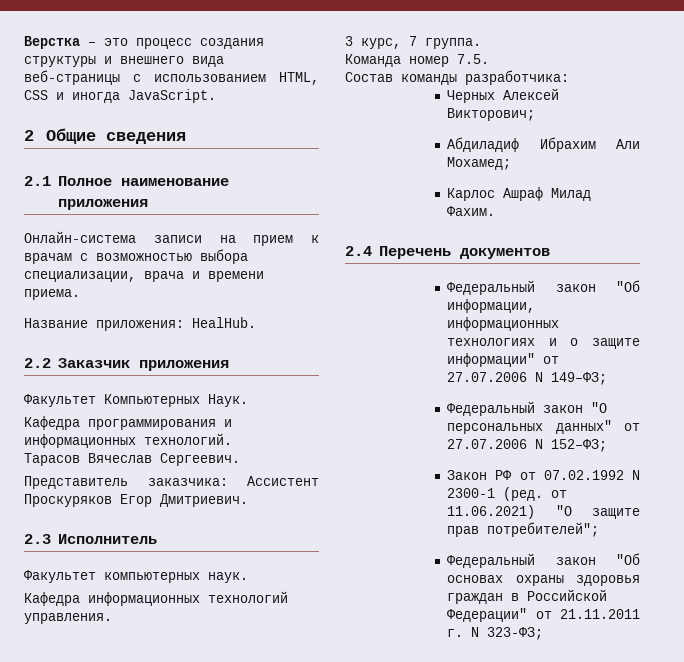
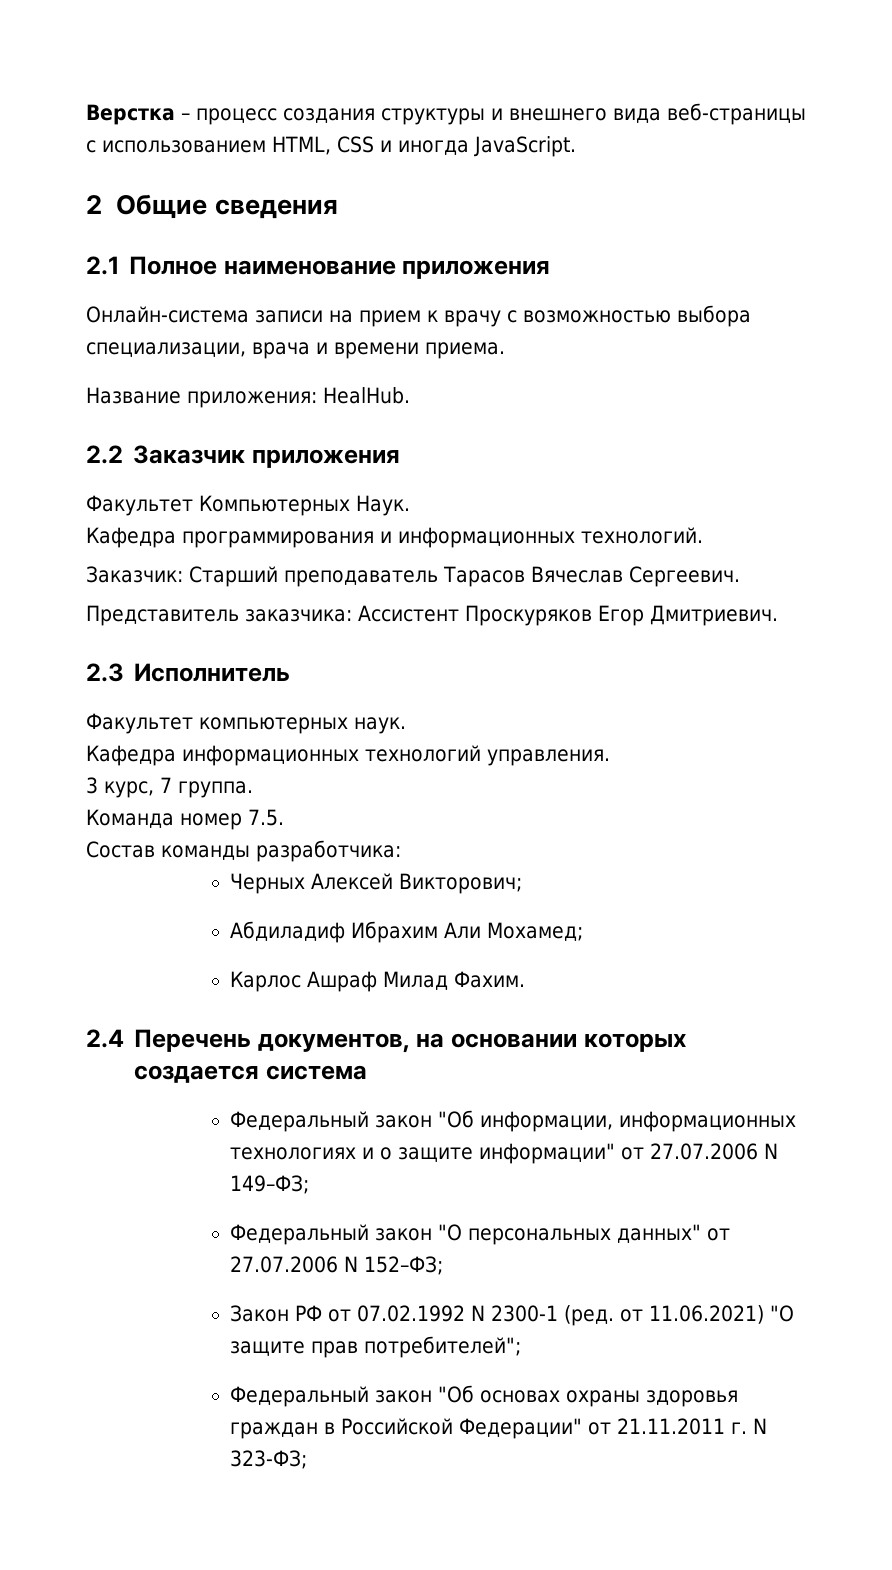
- Верстка – это процесс создания структуры и внешнего вида веб-страницы с использованием HTML, CSS и иногда JavaScript.
+ Верстка – процесс создания структуры и внешнего вида веб-страницы с использованием HTML, CSS и иногда JavaScript.
- Онлайн-система записи на прием к врачам с возможностью выбора специализации, врача и времени приема.
+ Онлайн-система записи на прием к врачу с возможностью выбора специализации, врача и времени приема.
- Тарасов Вячеслав Сергеевич.
+ Заказчик: Старший преподаватель Тарасов Вячеслав Сергеевич.
- 2.4 Перечень документов
+ 2.4 Перечень документов, на основании которых создается система

